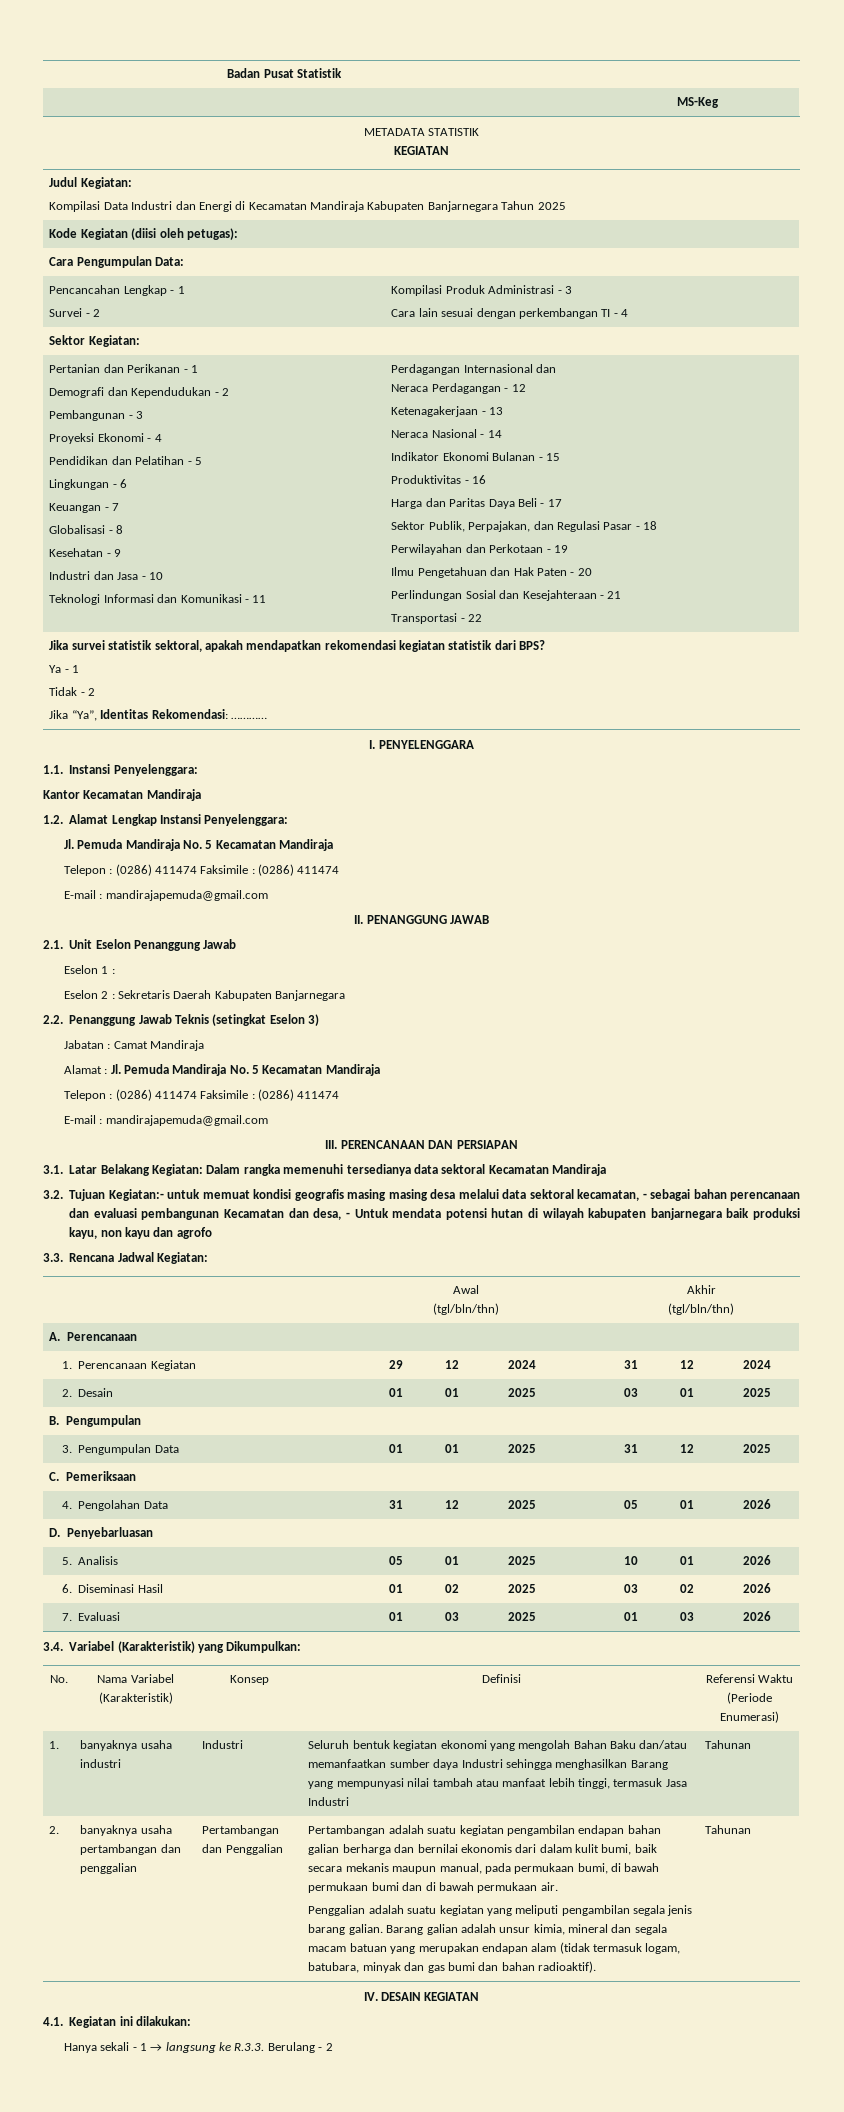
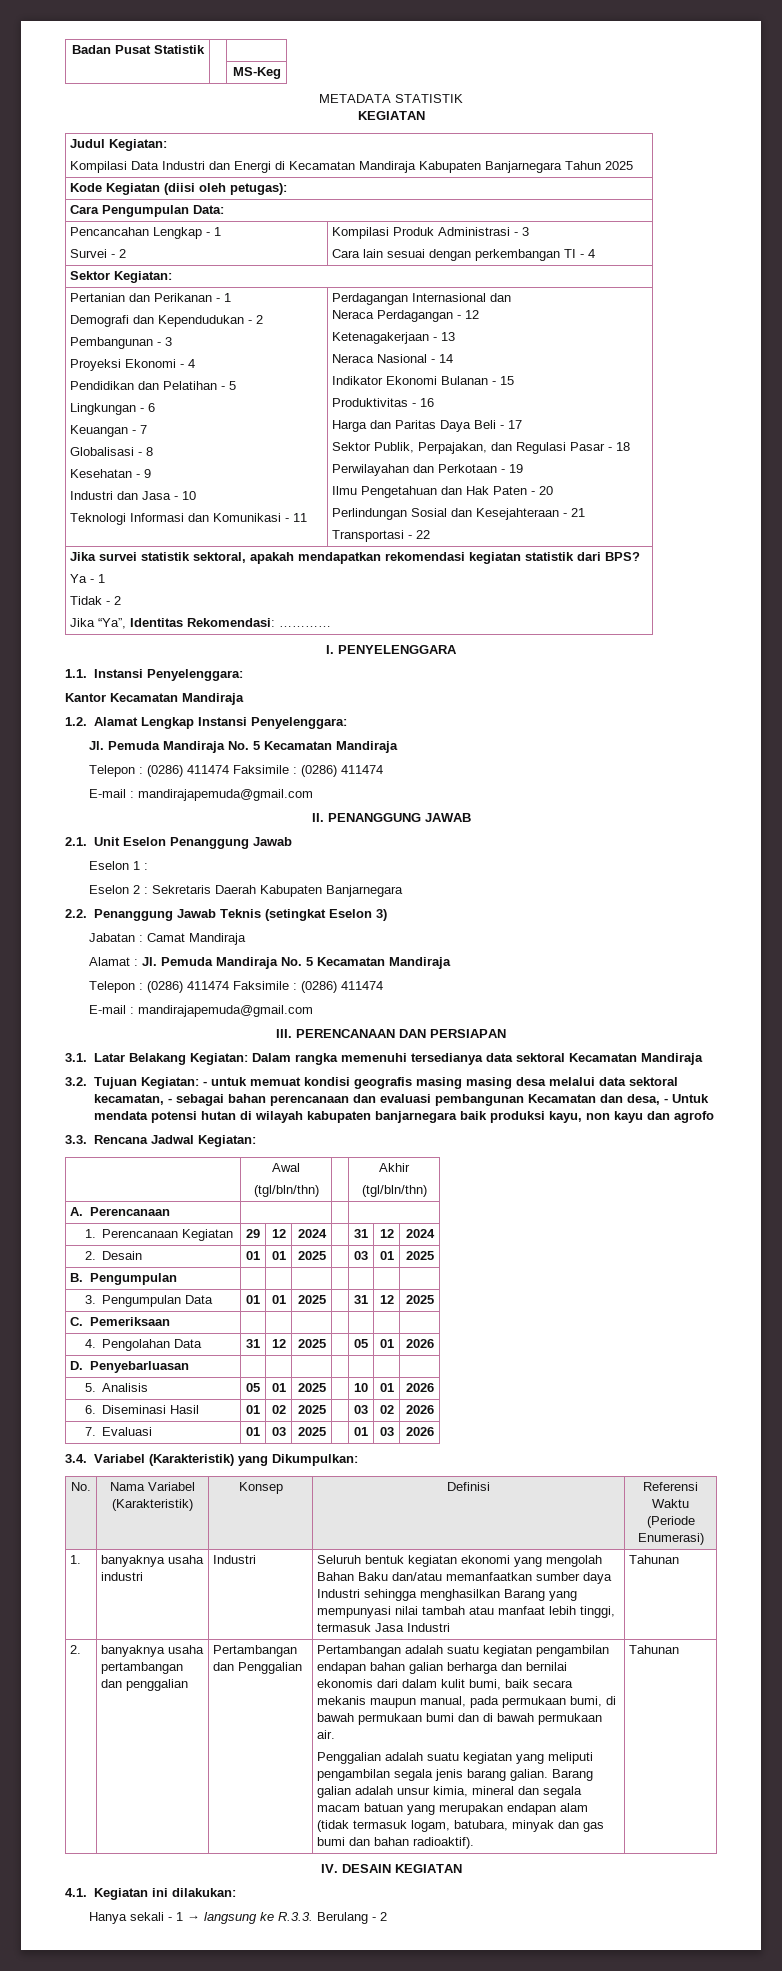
- 3.2. Tujuan Kegiatan:- untuk memuat kondisi geografis masing masing desa melalui data sektoral kecamatan, - sebagai bahan perencanaan dan evaluasi pembangunan Kecamatan dan desa, - Untuk mendata potensi hutan di wilayah kabupaten banjarnegara baik produksi kayu, non kayu dan agrofo
+ 3.2. Tujuan Kegiatan: - untuk memuat kondisi geografis masing masing desa melalui data sektoral kecamatan, - sebagai bahan perencanaan dan evaluasi pembangunan Kecamatan dan desa, - Untuk mendata potensi hutan di wilayah kabupaten banjarnegara baik produksi kayu, non kayu dan agrofo

